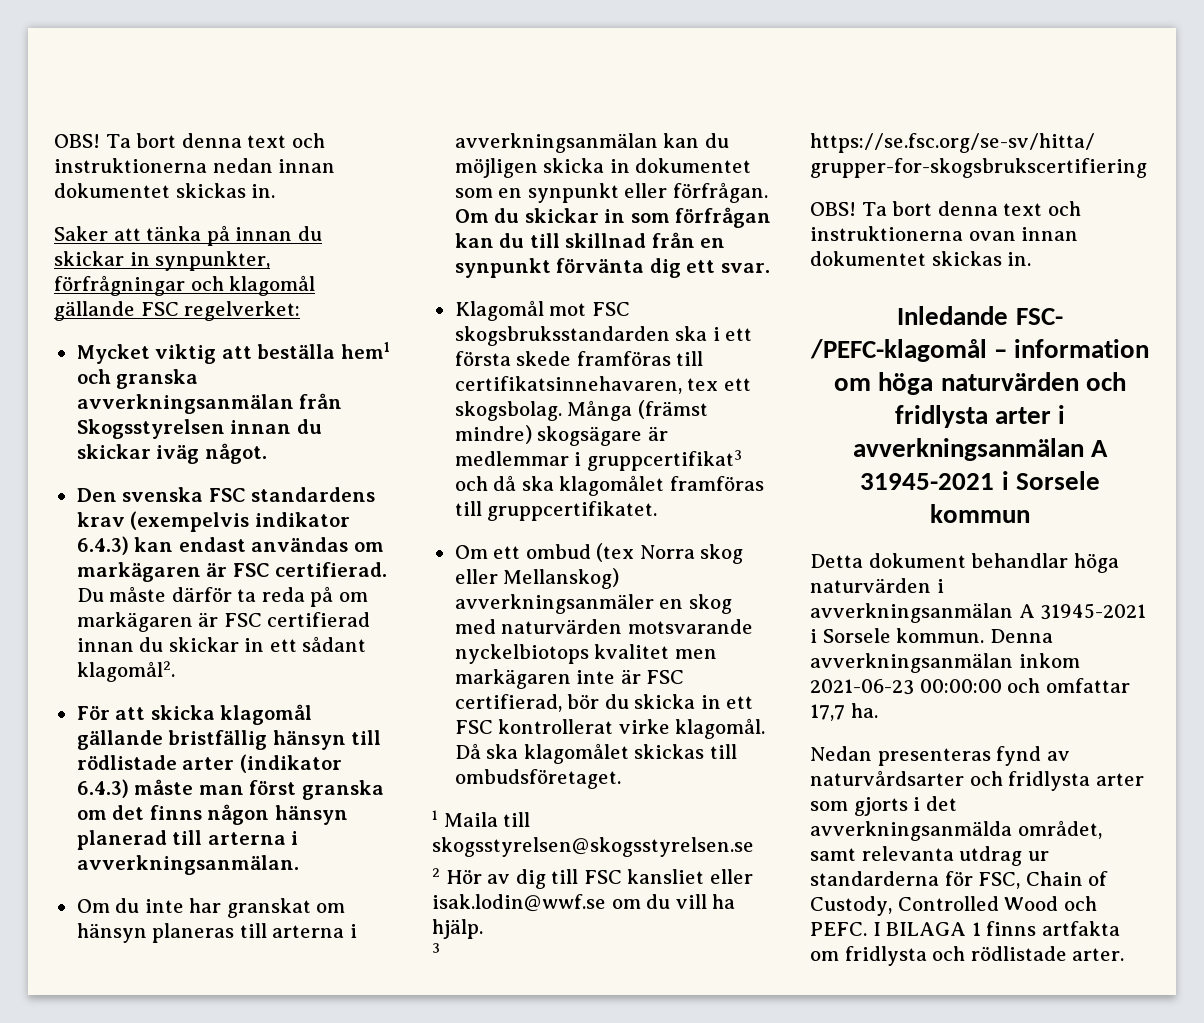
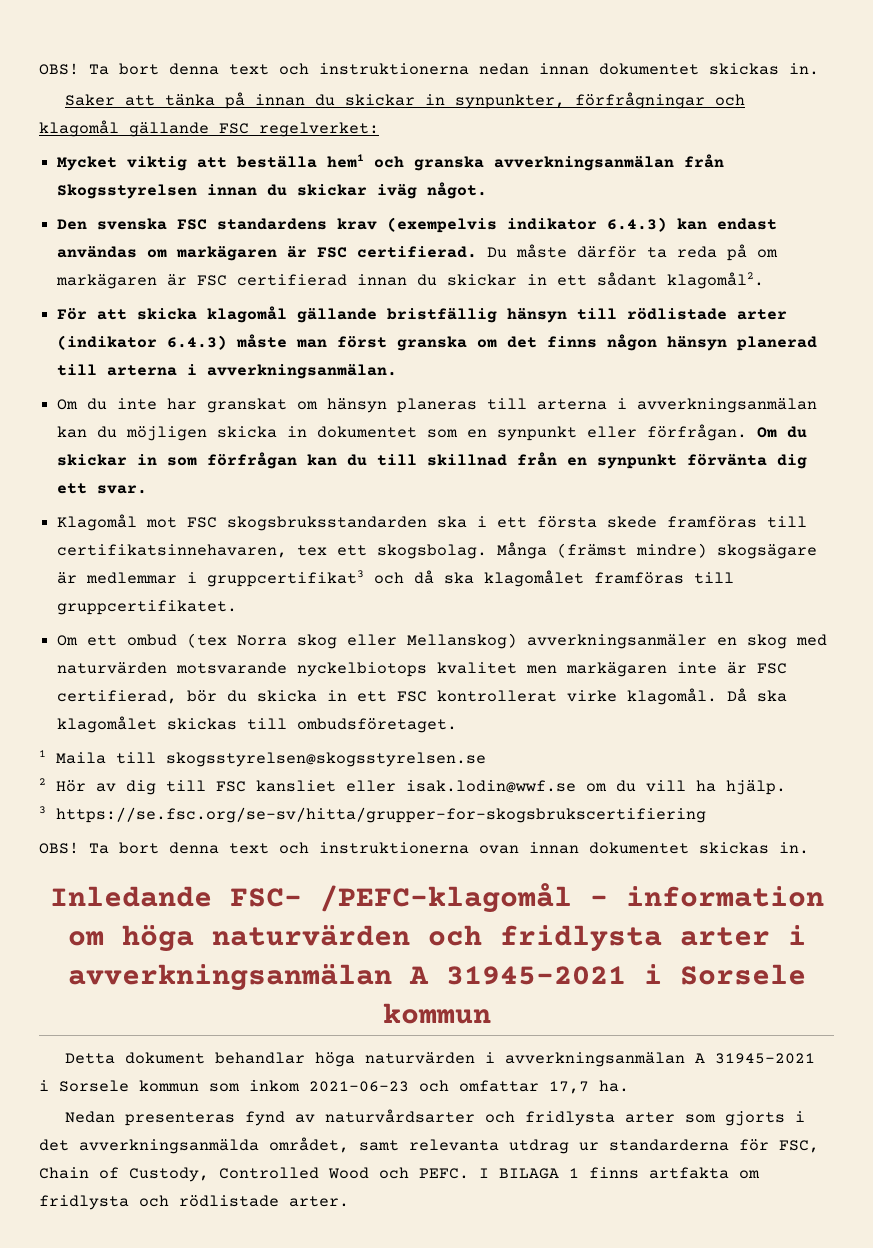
- Detta dokument behandlar höga naturvärden i avverkningsanmälan A 31945-2021 i Sorsele kommun. Denna avverkningsanmälan inkom 2021-06-23 00:00:00 och omfattar 17,7 ha.
+ Detta dokument behandlar höga naturvärden i avverkningsanmälan A 31945-2021 i Sorsele kommun som inkom 2021-06-23 och omfattar 17,7 ha.

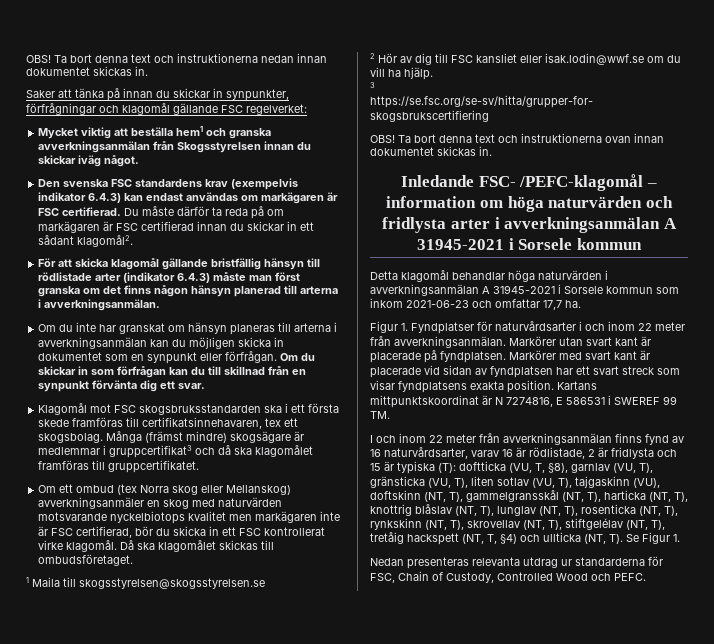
- Detta dokument behandlar höga naturvärden i avverkningsanmälan A 31945-2021 i Sorsele kommun som inkom 2021-06-23 och omfattar 17,7 ha.
+ Detta klagomål behandlar höga naturvärden i avverkningsanmälan A 31945-2021 i Sorsele kommun som inkom 2021-06-23 och omfattar 17,7 ha.
- Nedan presenteras fynd av naturvårdsarter och fridlysta arter som gjorts i det avverkningsanmälda området, samt relevanta utdrag ur standarderna för FSC, Chain of Custody, Controlled Wood och PEFC. I BILAGA 1 finns artfakta om fridlysta och rödlistade arter.
+ Figur 1. Fyndplatser för naturvårdsarter i och inom 22 meter från avverkningsanmälan. Markörer utan svart kant är placerade på fyndplatsen. Markörer med svart kant är placerade vid sidan av fyndplatsen har ett svart streck som visar fyndplatsens exakta position. Kartans mittpunktskoordinat är N 7274816, E 586531 i SWEREF 99 TM.
+ I och inom 22 meter från avverkningsanmälan finns fynd av 16 naturvårdsarter, varav 16 är rödlistade, 2 är fridlysta och 15 är typiska (T): doftticka (VU, T, §8), garnlav (VU, T), gränsticka (VU, T), liten sotlav (VU, T), tajgaskinn (VU), doftskinn (NT, T), gammelgransskål (NT, T), harticka (NT, T), knottrig blåslav (NT, T), lunglav (NT, T), rosenticka (NT, T), rynkskinn (NT, T), skrovellav (NT, T), stiftgelélav (NT, T), tretåig hackspett (NT, T, §4) och ullticka (NT, T). Se Figur 1.
+ Nedan presenteras relevanta utdrag ur standarderna för FSC, Chain of Custody, Controlled Wood och PEFC.

